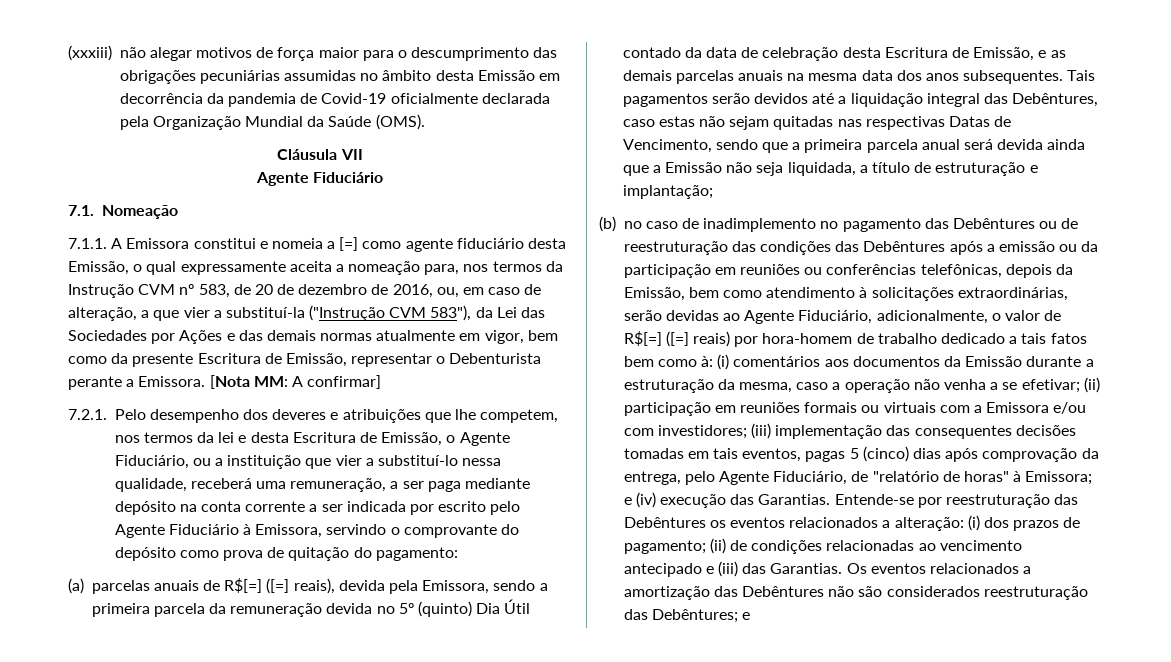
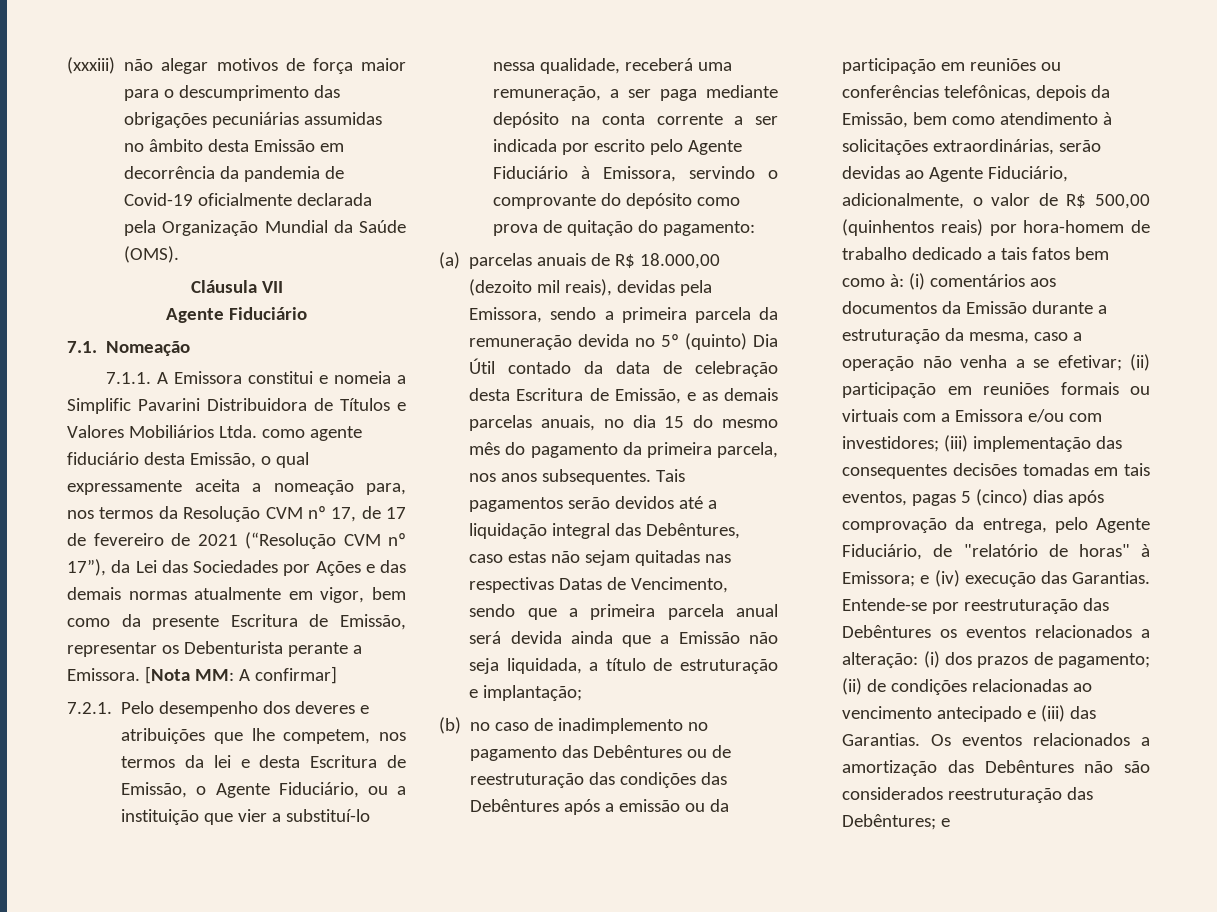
- 7.1.1. A Emissora constitui e nomeia a [=] como agente fiduciário desta Emissão, o qual expressamente aceita a nomeação para, nos termos da Instrução CVM nº 583, de 20 de dezembro de 2016, ou, em caso de alteração, a que vier a substituí-la ("Instrução CVM 583"), da Lei das Sociedades por Ações e das demais normas atualmente em vigor, bem como da presente Escritura de Emissão, representar o Debenturista perante a Emissora.
+ 7.1.1. A Emissora constitui e nomeia a Simplific Pavarini Distribuidora de Títulos e Valores Mobiliários Ltda. como agente fiduciário desta Emissão, o qual expressamente aceita a nomeação para, nos termos da Resolução CVM nº 17, de 17 de fevereiro de 2021 (“Resolução CVM nº 17”), da Lei das Sociedades por Ações e das demais normas atualmente em vigor, bem como da presente Escritura de Emissão, representar os Debenturista perante a Emissora.
- (a) parcelas anuais de R$[=] ([=] reais), devida pela Emissora, sendo a primeira parcela da remuneração devida no 5º (quinto) Dia Útil contado da data de celebração desta Escritura de Emissão, e as demais parcelas anuais na mesma data dos anos subsequentes.
+ (a) parcelas anuais de R$ 18.000,00 (dezoito mil reais), devidas pela Emissora, sendo a primeira parcela da remuneração devida no 5º (quinto) Dia Útil contado da data de celebração desta Escritura de Emissão, e as demais parcelas anuais, no dia 15 do mesmo mês do pagamento da primeira parcela, nos anos subsequentes.
- (b) no caso de inadimplemento no pagamento das Debêntures ou de reestruturação das condições das Debêntures após a emissão ou da participação em reuniões ou conferências telefônicas, depois da Emissão, bem como atendimento à solicitações extraordinárias, serão devidas ao Agente Fiduciário, adicionalmente, o valor de R$[=] ([=] reais) por hora-homem de trabalho dedicado a tais fatos bem como à:
+ (b) no caso de inadimplemento no pagamento das Debêntures ou de reestruturação das condições das Debêntures após a emissão ou da participação em reuniões ou conferências telefônicas, depois da Emissão, bem como atendimento à solicitações extraordinárias, serão devidas ao Agente Fiduciário, adicionalmente, o valor de R$ 500,00 (quinhentos reais) por hora-homem de trabalho dedicado a tais fatos bem como à:

